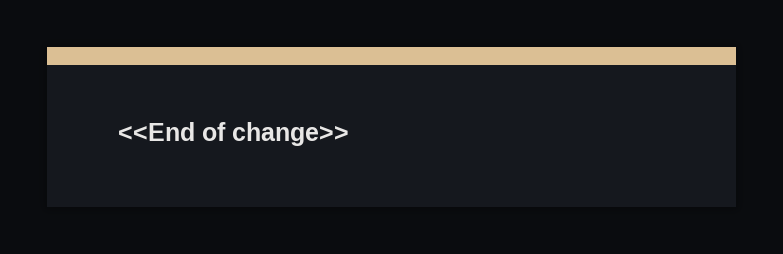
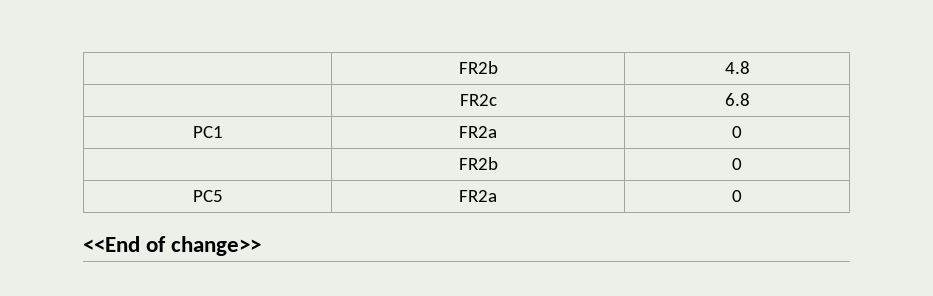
+ | FR2b | 4.8
+ | FR2c | 6.8
+ PC1 | FR2a | 0
+ | FR2b | 0
+ PC5 | FR2a | 0

